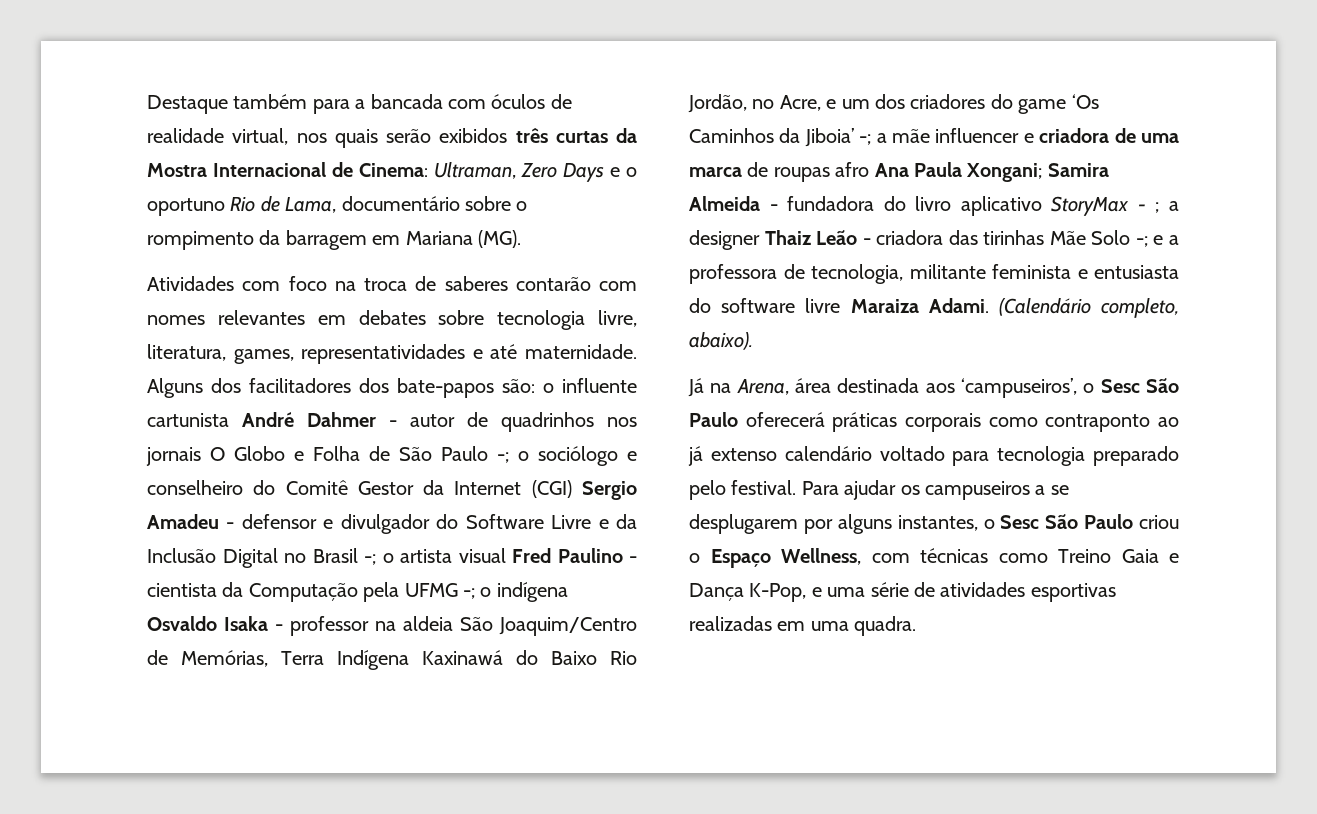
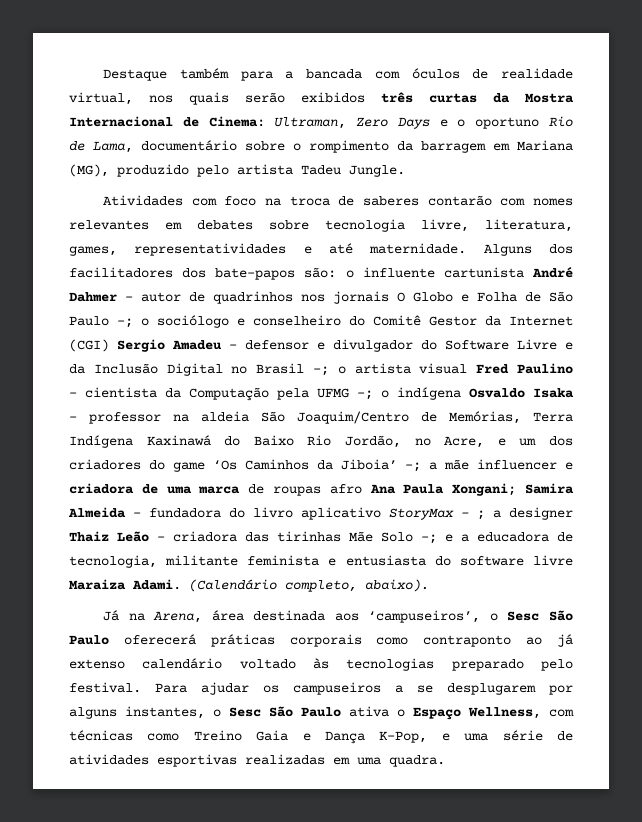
- Destaque também para a bancada com óculos de realidade virtual, nos quais serão exibidos três curtas da Mostra Internacional de Cinema: Ultraman, Zero Days e o oportuno Rio de Lama, documentário sobre o rompimento da barragem em Mariana (MG).
+ Destaque também para a bancada com óculos de realidade virtual, nos quais serão exibidos três curtas da Mostra Internacional de Cinema: Ultraman, Zero Days e o oportuno Rio de Lama, documentário sobre o rompimento da barragem em Mariana (MG), produzido pelo artista Tadeu Jungle.
- e a professora de tecnologia, militante feminista e entusiasta do software livre Maraiza Adami.
+ e a educadora de tecnologia, militante feminista e entusiasta do software livre Maraiza Adami.
- Já na Arena, área destinada aos ‘campuseiros’, o Sesc São Paulo oferecerá práticas corporais como contraponto ao já extenso calendário voltado para tecnologia preparado pelo festival.
+ Já na Arena, área destinada aos ‘campuseiros’, o Sesc São Paulo oferecerá práticas corporais como contraponto ao já extenso calendário voltado às tecnologias preparado pelo festival.
- Para ajudar os campuseiros a se desplugarem por alguns instantes, o Sesc São Paulo criou o Espaço Wellness, com técnicas como Treino Gaia e Dança K-Pop, e uma série de atividades esportivas realizadas em uma quadra.
+ Para ajudar os campuseiros a se desplugarem por alguns instantes, o Sesc São Paulo ativa o Espaço Wellness, com técnicas como Treino Gaia e Dança K-Pop, e uma série de atividades esportivas realizadas em uma quadra.

